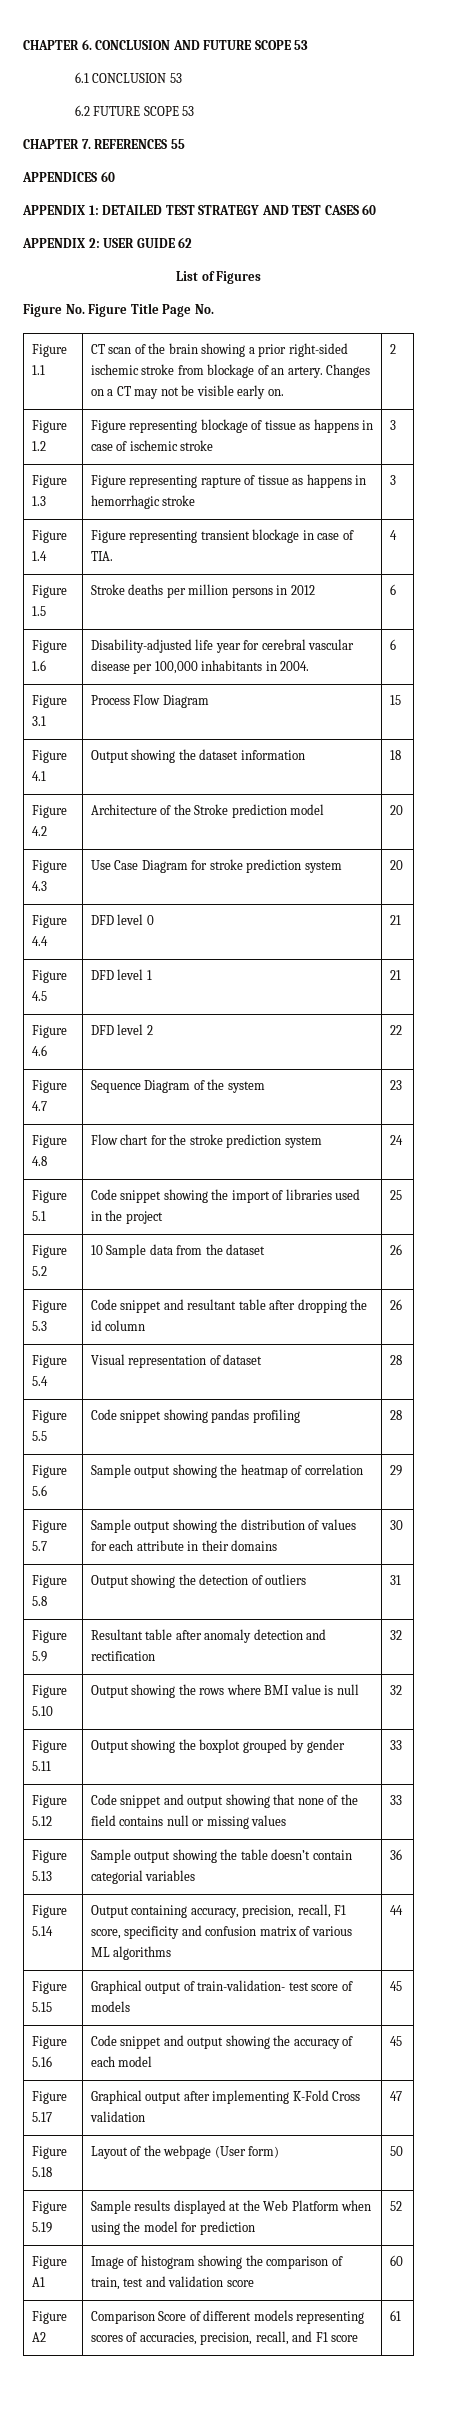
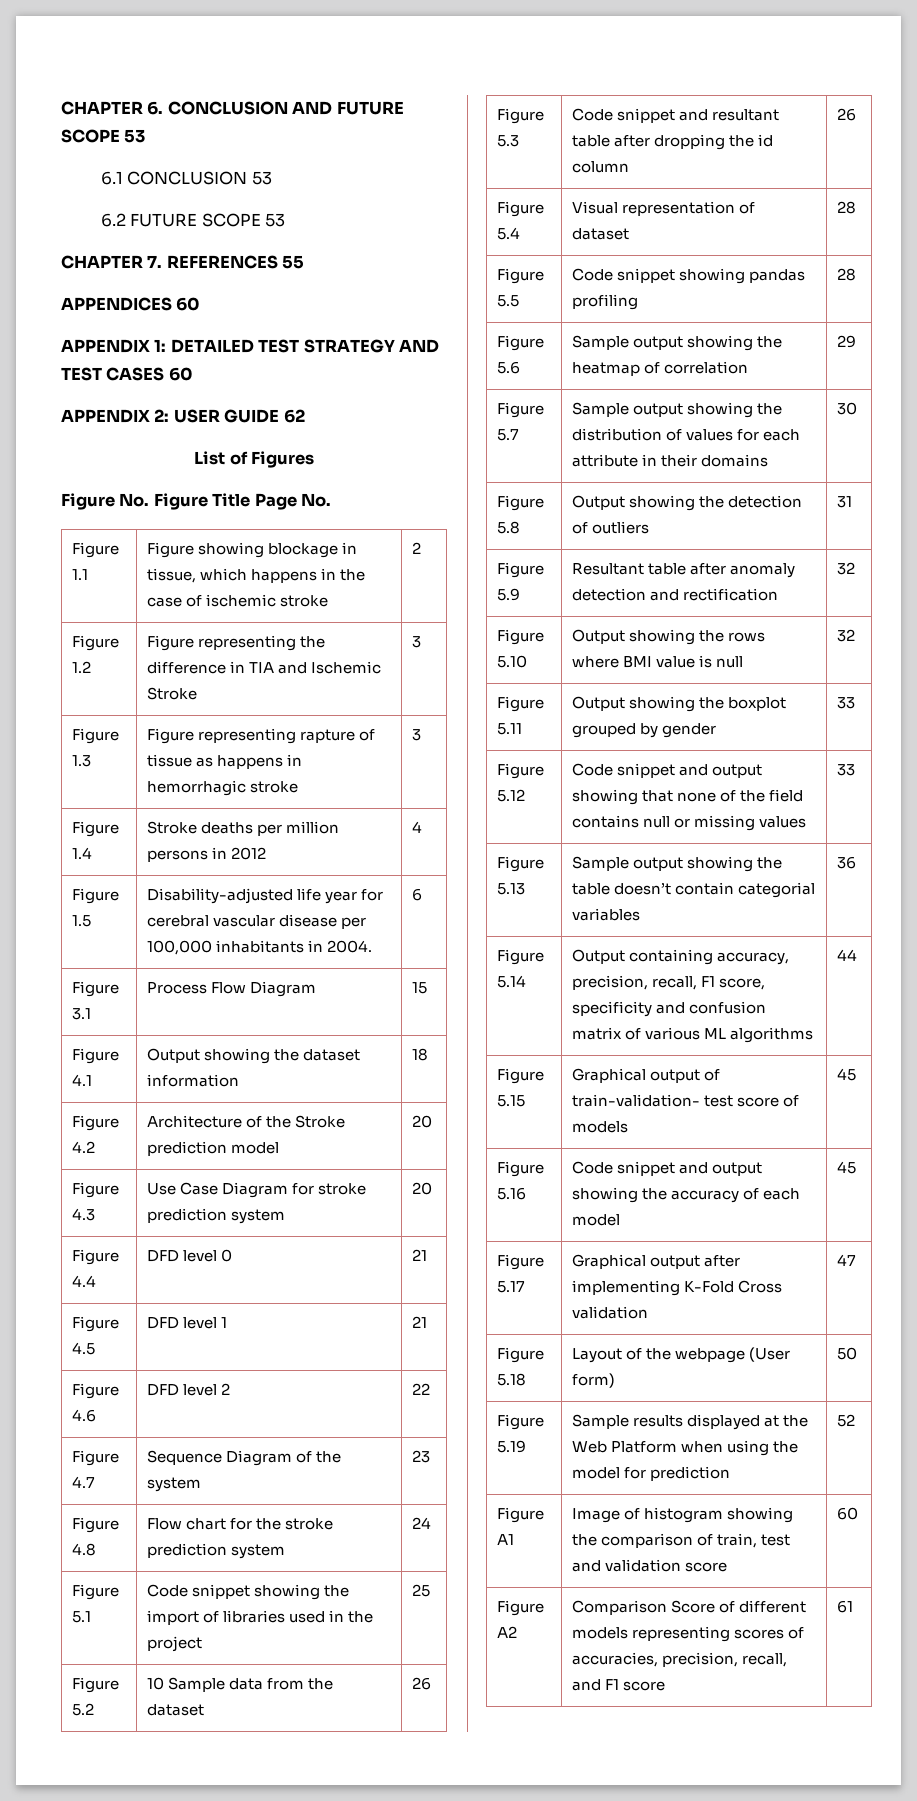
- Figure 1.1 | CT scan of the brain showing a prior right-sided ischemic stroke from blockage of an artery. Changes on a CT may not be visible early on. | 2
+ Figure 1.1 | Figure showing blockage in tissue, which happens in the case of ischemic stroke | 2
- Figure 1.2 | Figure representing blockage of tissue as happens in case of ischemic stroke | 3
+ Figure 1.2 | Figure representing the difference in TIA and Ischemic Stroke | 3
- Figure 1.4 | Figure representing transient blockage in case of TIA. | 4
- Figure 1.5 | Stroke deaths per million persons in 2012 | 6
- Figure 1.6 | Disability-adjusted life year for cerebral vascular disease per 100,000 inhabitants in 2004. | 6
+ Figure 1.4 | Stroke deaths per million persons in 2012 | 4
+ Figure 1.5 | Disability-adjusted life year for cerebral vascular disease per 100,000 inhabitants in 2004. | 6

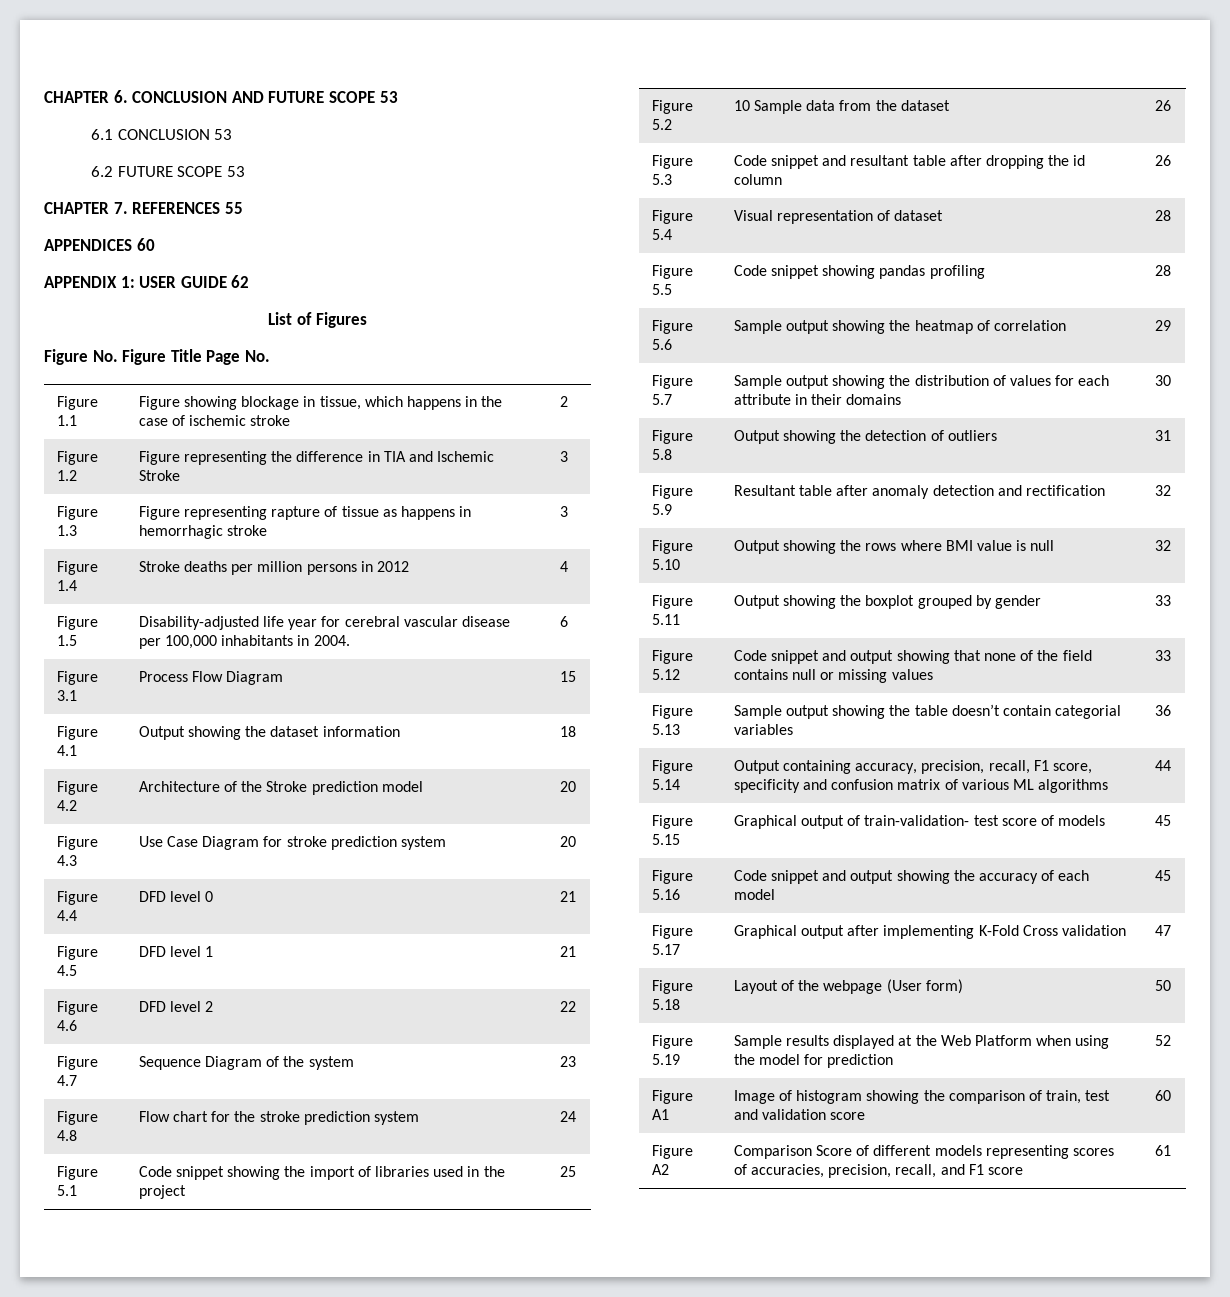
- APPENDIX 1: DETAILED TEST STRATEGY AND TEST CASES 60
- APPENDIX 2: USER GUIDE 62
+ APPENDIX 1: USER GUIDE 62

